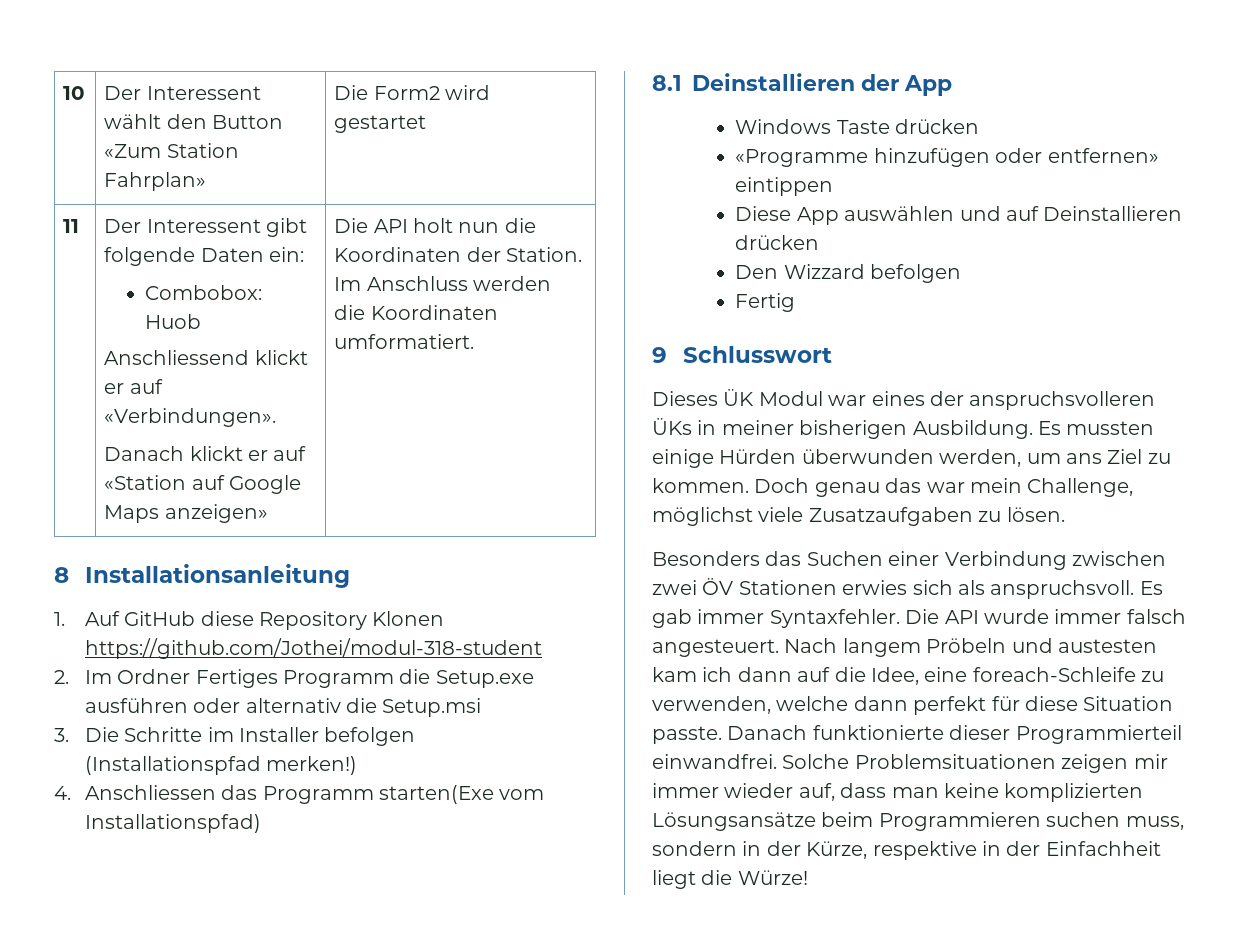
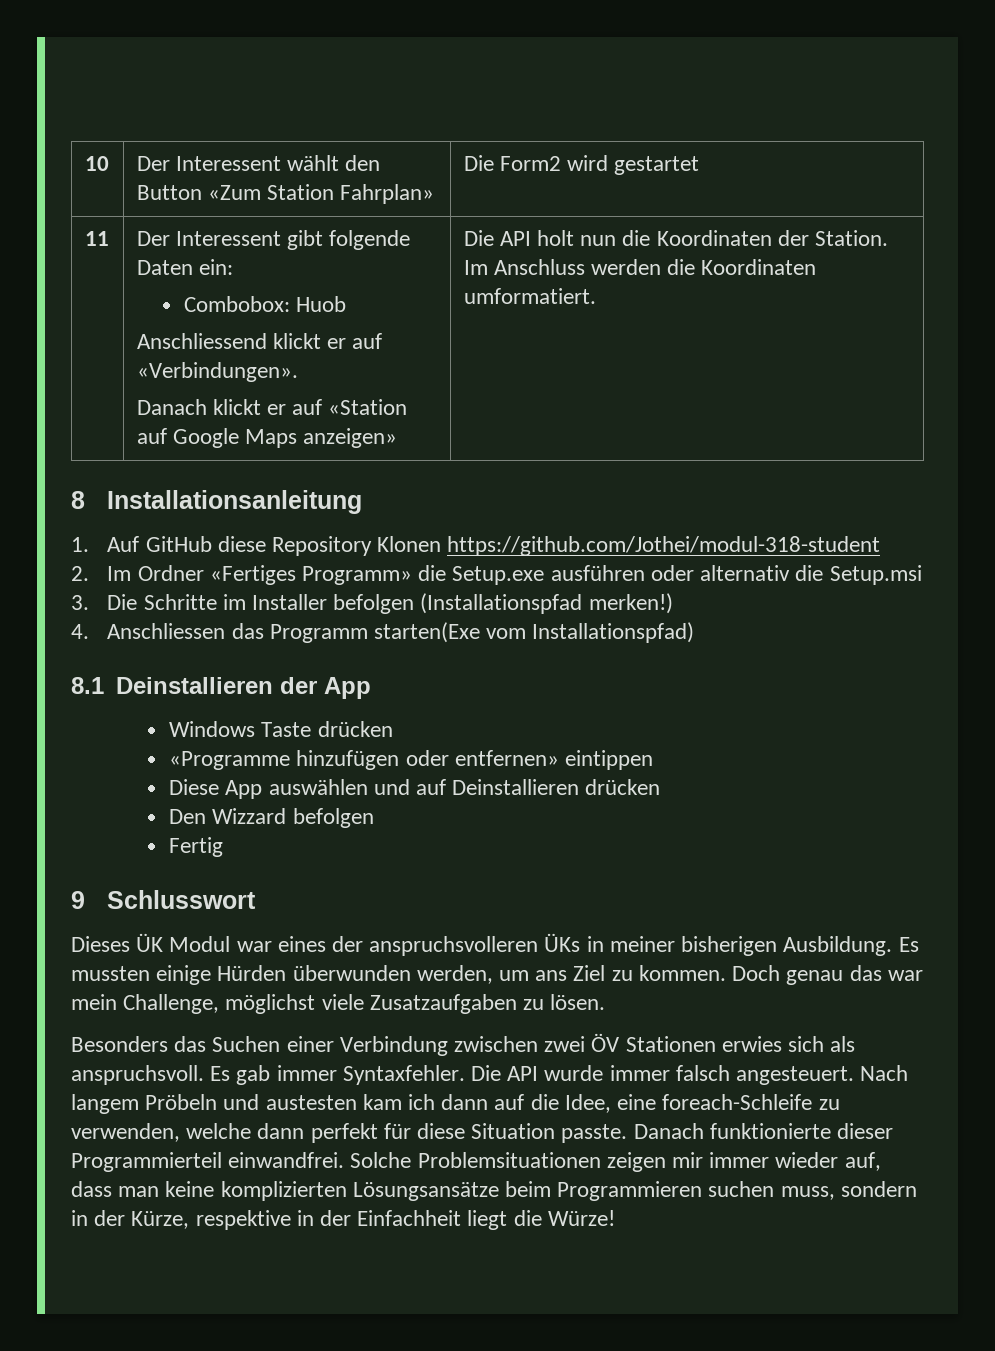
- 2. Im Ordner Fertiges Programm die Setup.exe ausführen oder alternativ die Setup.msi
+ 2. Im Ordner «Fertiges Programm» die Setup.exe ausführen oder alternativ die Setup.msi

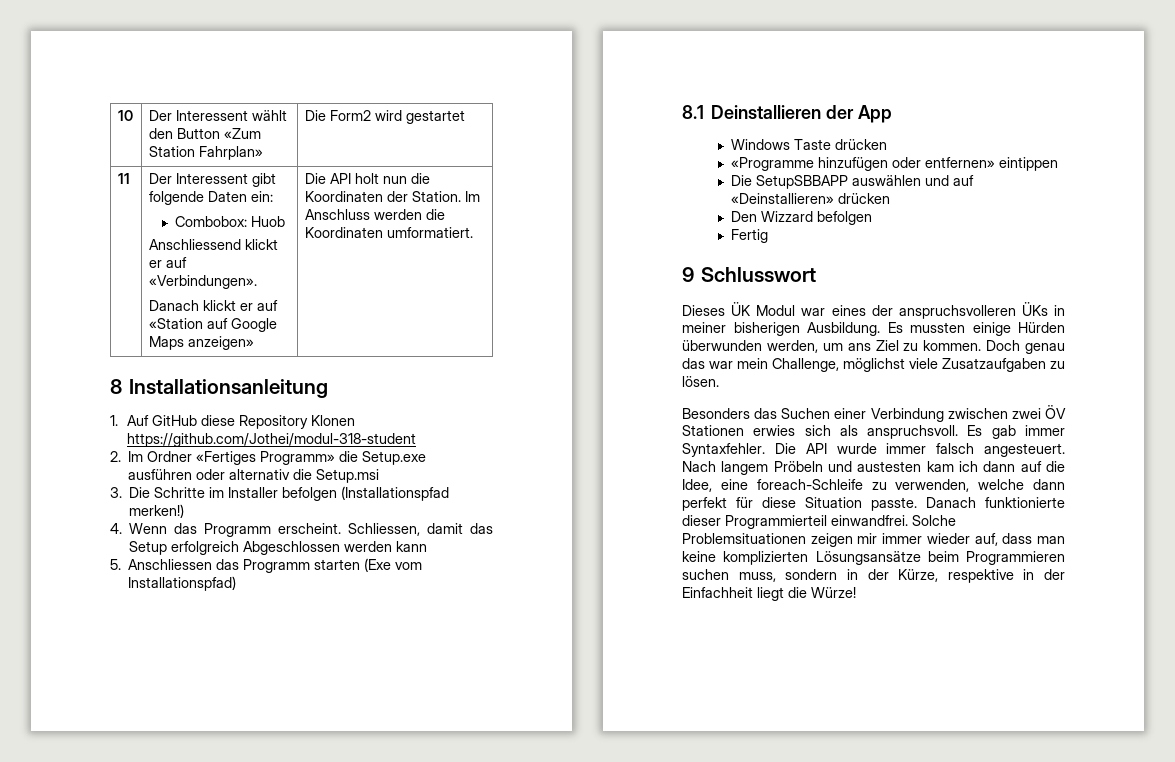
- 4. Anschliessen das Programm starten(Exe vom Installationspfad)
+ 4. Wenn das Programm erscheint. Schliessen, damit das Setup erfolgreich Abgeschlossen werden kann
+ 5. Anschliessen das Programm starten (Exe vom Installationspfad)
- Diese App auswählen und auf Deinstallieren drücken
+ Die SetupSBBAPP auswählen und auf «Deinstallieren» drücken

